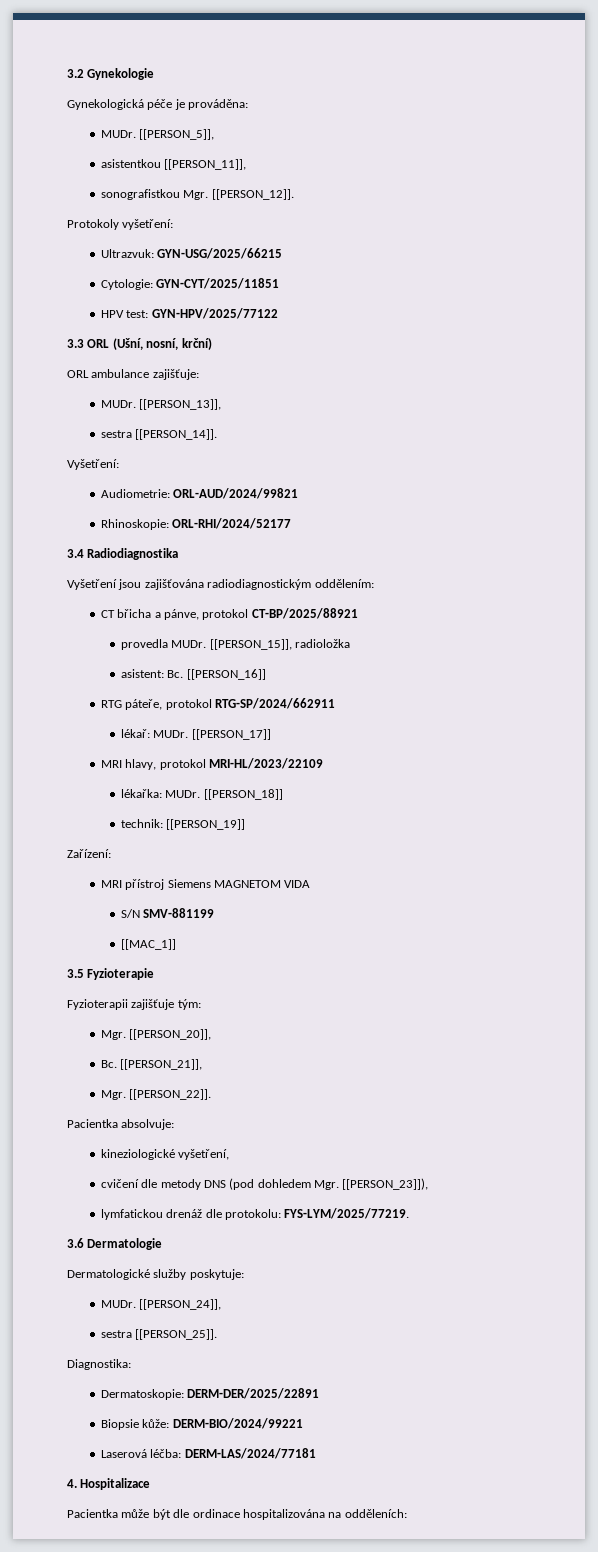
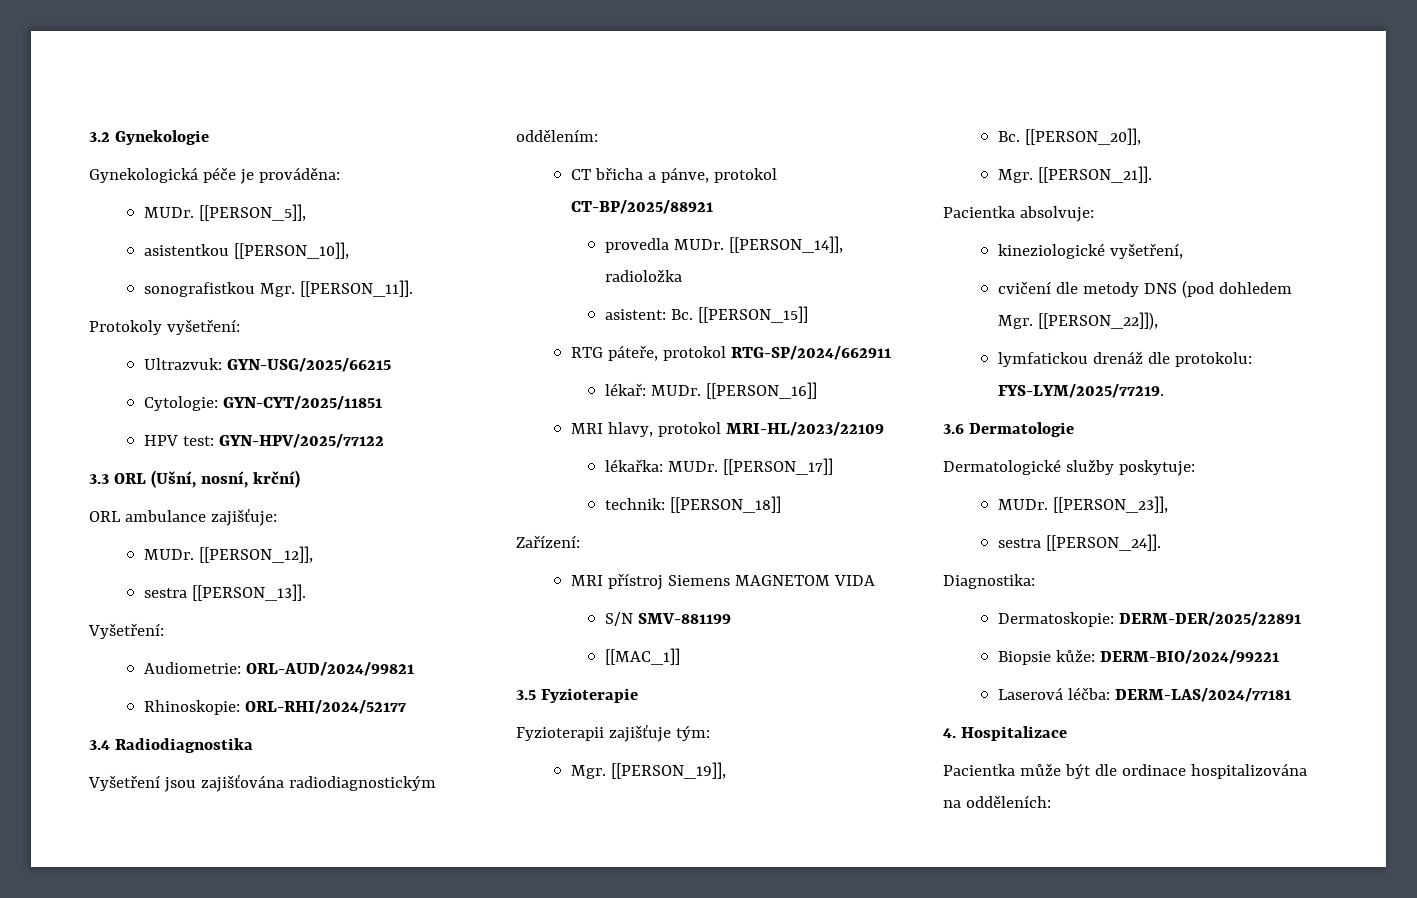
- asistentkou [[PERSON_11]],
+ asistentkou [[PERSON_10]],
- sonografistkou Mgr. [[PERSON_12]].
+ sonografistkou Mgr. [[PERSON_11]].
- [[PERSON_13]],
- sestra [[PERSON_14]].
+ [[PERSON_12]],
+ sestra [[PERSON_13]].
- [[PERSON_15]], radioložka
+ [[PERSON_14]], radioložka
- asistent: Bc. [[PERSON_16]]
+ asistent: Bc. [[PERSON_15]]
- [[PERSON_17]]
+ [[PERSON_16]]
- [[PERSON_18]]
+ [[PERSON_17]]
- technik: [[PERSON_19]]
+ technik: [[PERSON_18]]
- Mgr. [[PERSON_20]],
+ Mgr. [[PERSON_19]],
+ Bc. [[PERSON_20]],
- Bc. [[PERSON_21]],
- Mgr. [[PERSON_22]].
+ Mgr. [[PERSON_21]].
- cvičení dle metody DNS (pod dohledem Mgr. [[PERSON_23]]),
+ cvičení dle metody DNS (pod dohledem Mgr. [[PERSON_22]]),
- [[PERSON_24]],
- sestra [[PERSON_25]].
+ [[PERSON_23]],
+ sestra [[PERSON_24]].

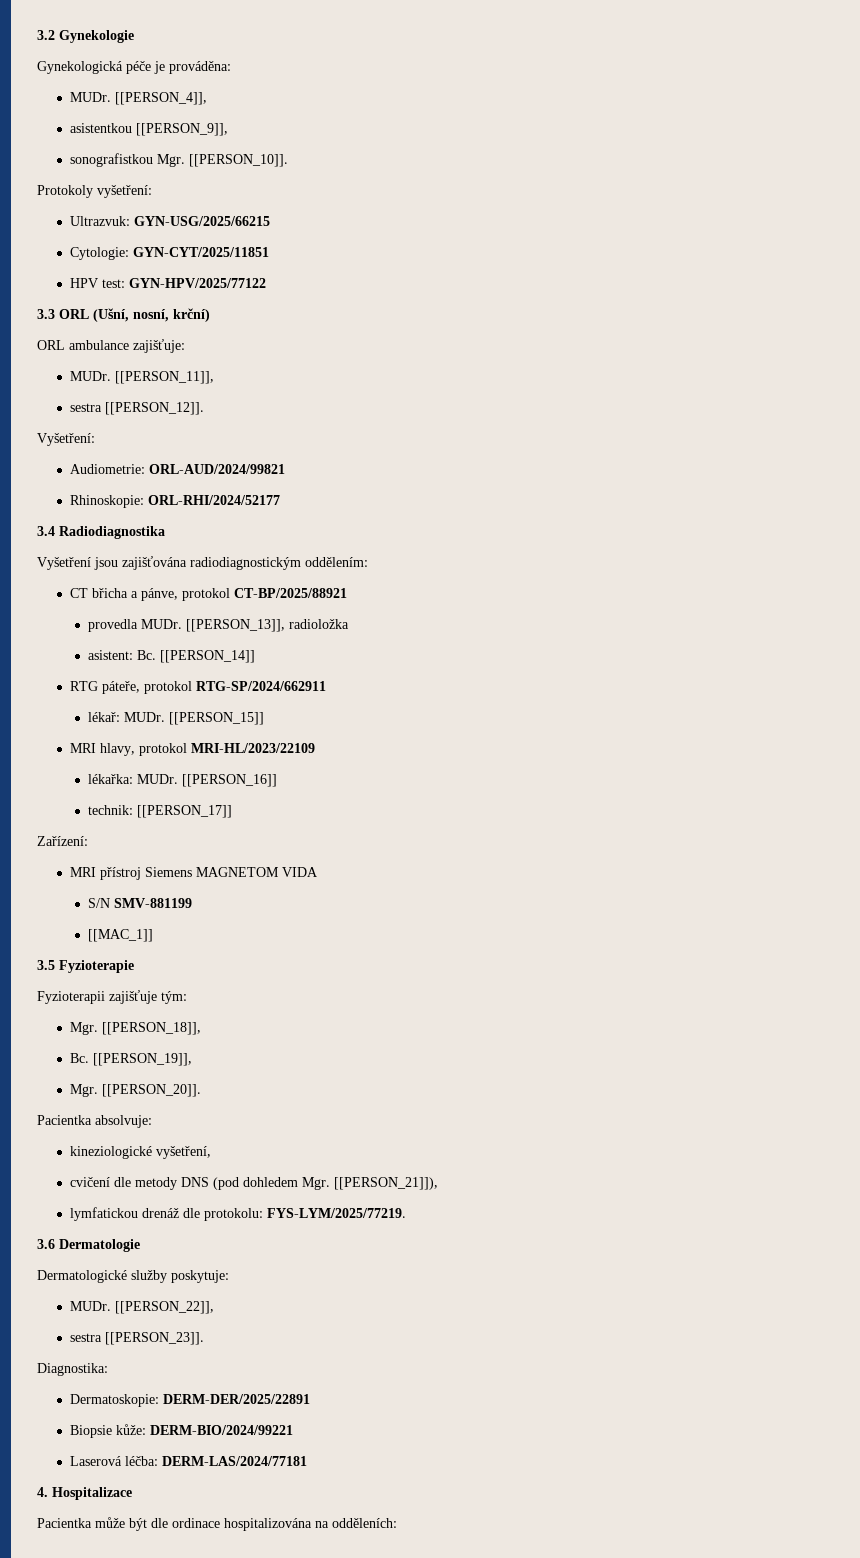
- [[PERSON_5]],
+ [[PERSON_4]],
- asistentkou [[PERSON_10]],
+ asistentkou [[PERSON_9]],
- sonografistkou Mgr. [[PERSON_11]].
+ sonografistkou Mgr. [[PERSON_10]].
- [[PERSON_12]],
- sestra [[PERSON_13]].
+ [[PERSON_11]],
+ sestra [[PERSON_12]].
- [[PERSON_14]], radioložka
+ [[PERSON_13]], radioložka
- asistent: Bc. [[PERSON_15]]
+ asistent: Bc. [[PERSON_14]]
- [[PERSON_16]]
+ [[PERSON_15]]
- [[PERSON_17]]
+ [[PERSON_16]]
- technik: [[PERSON_18]]
+ technik: [[PERSON_17]]
- Mgr. [[PERSON_19]],
+ Mgr. [[PERSON_18]],
+ Bc. [[PERSON_19]],
- Bc. [[PERSON_20]],
- Mgr. [[PERSON_21]].
+ Mgr. [[PERSON_20]].
- cvičení dle metody DNS (pod dohledem Mgr. [[PERSON_22]]),
+ cvičení dle metody DNS (pod dohledem Mgr. [[PERSON_21]]),
- [[PERSON_23]],
- sestra [[PERSON_24]].
+ [[PERSON_22]],
+ sestra [[PERSON_23]].

